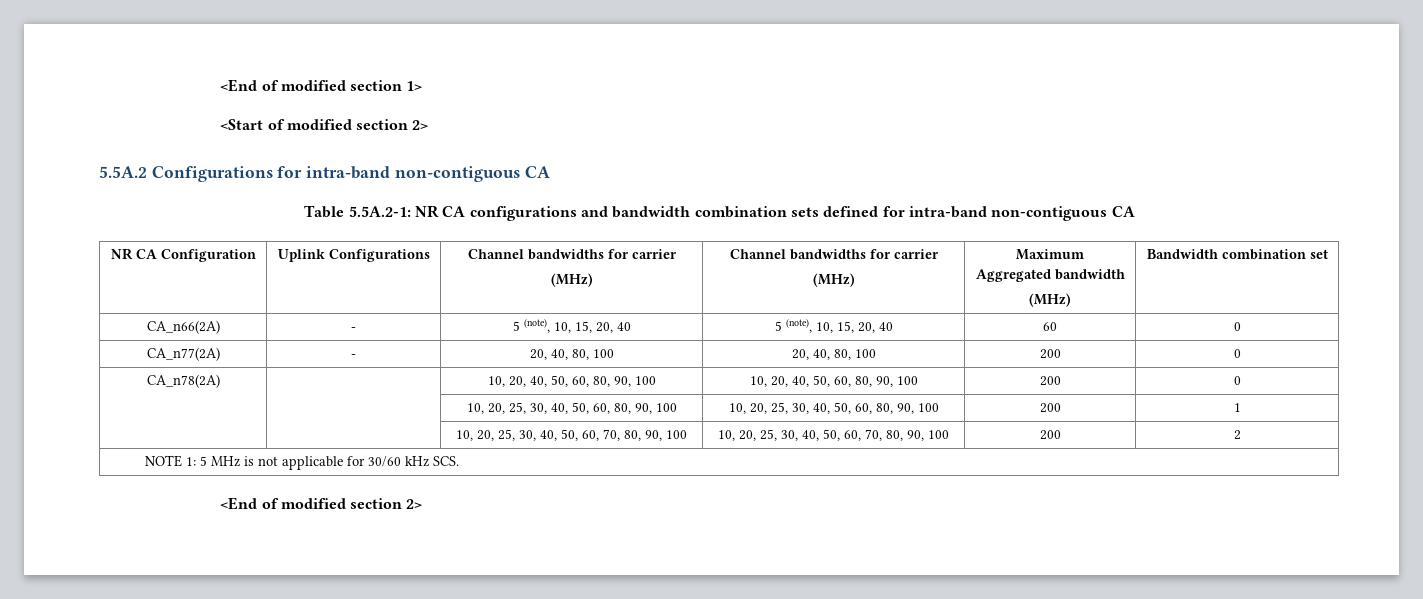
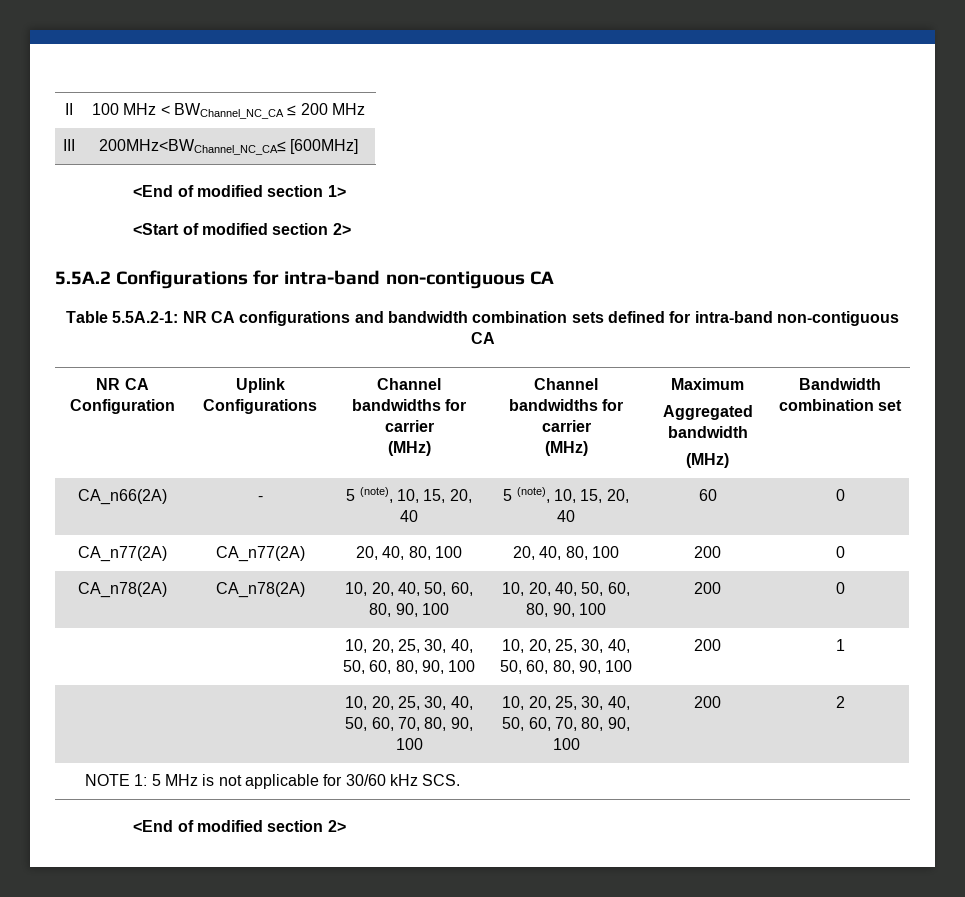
+ II | 100 MHz < BWChannel_NC_CA ≤ 200 MHz
+ III | 200MHz<BWChannel_NC_CA≤ [600MHz]
- CA_n77(2A) | - | 20, 40, 80, 100 | 20, 40, 80, 100 | 200 | 0
+ CA_n77(2A) | CA_n77(2A) | 20, 40, 80, 100 | 20, 40, 80, 100 | 200 | 0
- CA_n78(2A) | | 10, 20, 40, 50, 60, 80, 90, 100 | 10, 20, 40, 50, 60, 80, 90, 100 | 200 | 0
+ CA_n78(2A) | CA_n78(2A) | 10, 20, 40, 50, 60, 80, 90, 100 | 10, 20, 40, 50, 60, 80, 90, 100 | 200 | 0

